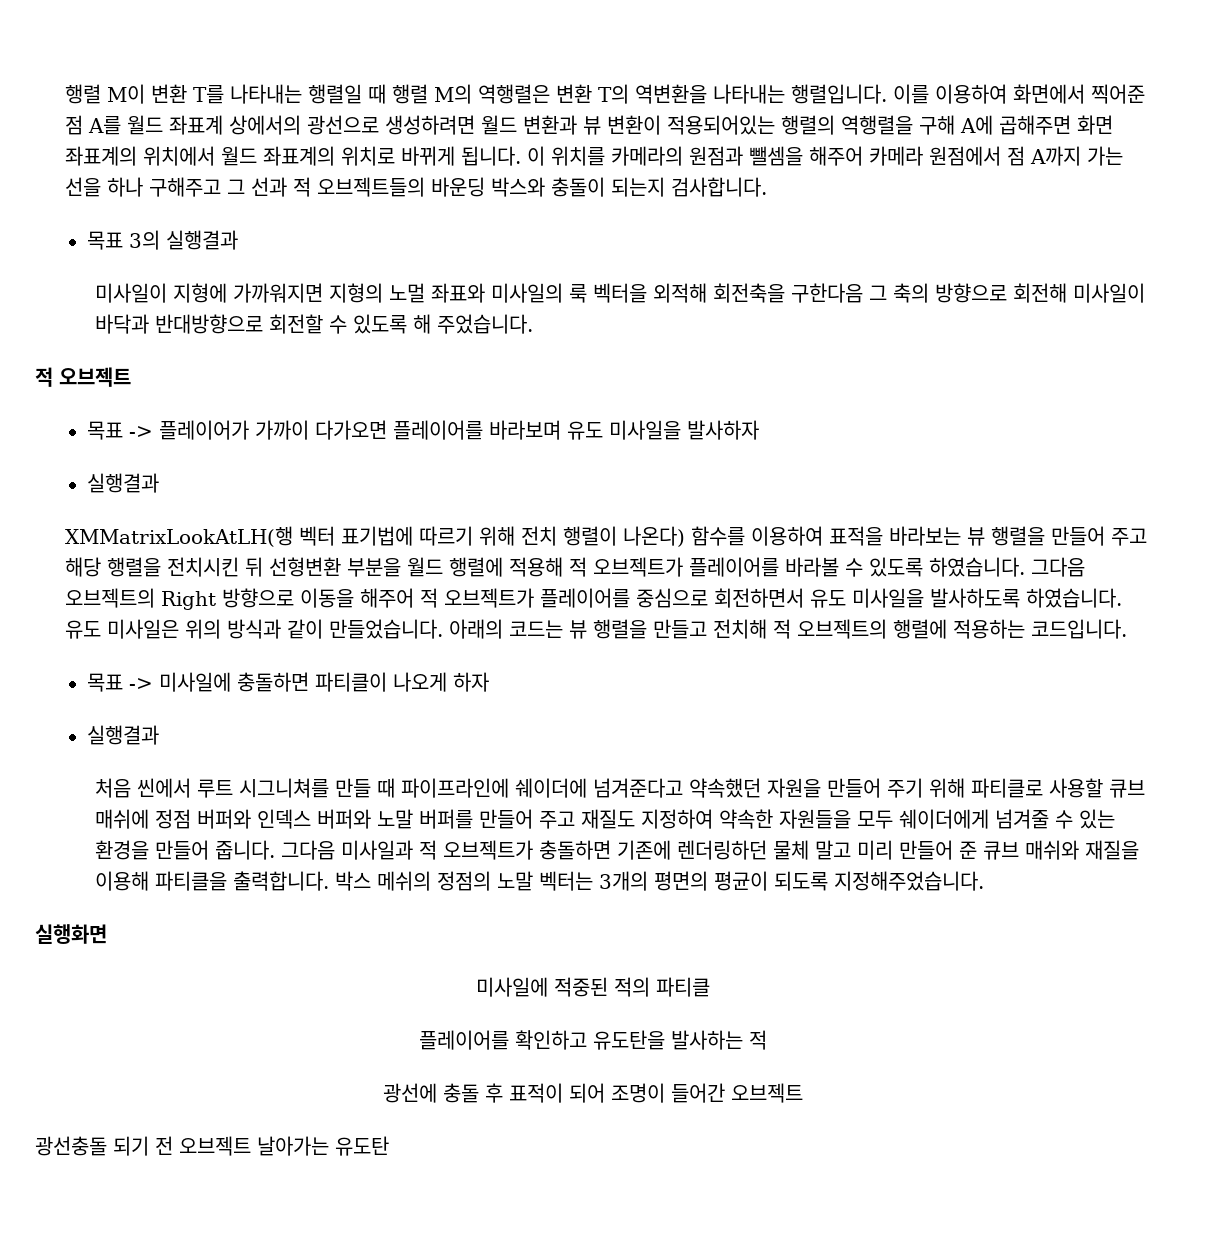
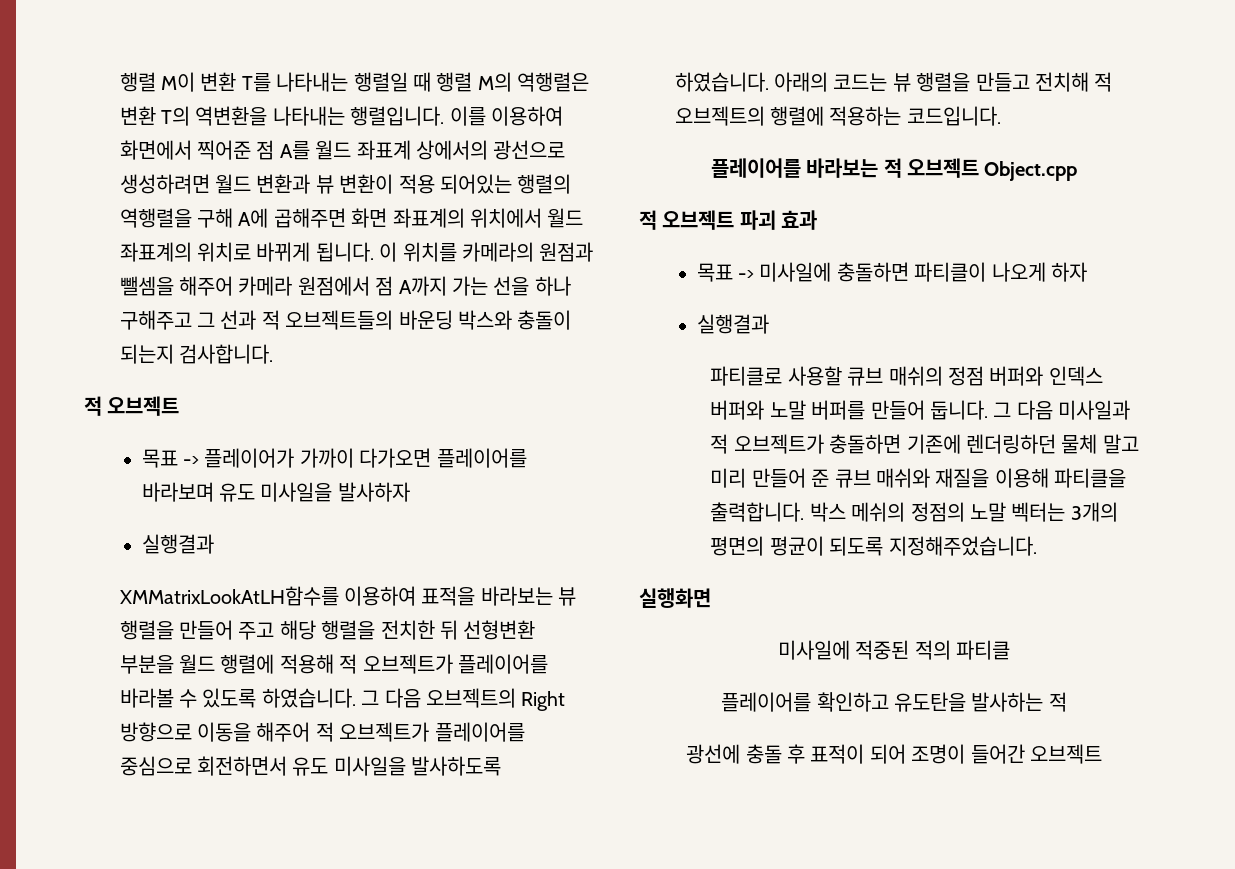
- 이를 이용하여 화면에서 찍어준 점 A를 월드 좌표계 상에서의 광선으로 생성하려면 월드 변환과 뷰 변환이 적용되어있는 행렬의 역행렬을 구해 A에 곱해주면 화면 좌표계의 위치에서 월드 좌표계의 위치로 바뀌게 됩니다.
+ 이를 이용하여 화면에서 찍어준 점 A를 월드 좌표계 상에서의 광선으로 생성하려면 월드 변환과 뷰 변환이 적용 되어있는 행렬의 역행렬을 구해 A에 곱해주면 화면 좌표계의 위치에서 월드 좌표계의 위치로 바뀌게 됩니다.
- 목표 3의 실행결과
- 미사일이 지형에 가까워지면 지형의 노멀 좌표와 미사일의 룩 벡터을 외적해 회전축을 구한다음 그 축의 방향으로 회전해 미사일이 바닥과 반대방향으로 회전할 수 있도록 해 주었습니다.
- XMMatrixLookAtLH(행 벡터 표기법에 따르기 위해 전치 행렬이 나온다) 함수를 이용하여 표적을 바라보는 뷰 행렬을 만들어 주고 해당 행렬을 전치시킨 뒤 선형변환 부분을 월드 행렬에 적용해 적 오브젝트가 플레이어를 바라볼 수 있도록 하였습니다.
+ XMMatrixLookAtLH함수를 이용하여 표적을 바라보는 뷰 행렬을 만들어 주고 해당 행렬을 전치한 뒤 선형변환 부분을 월드 행렬에 적용해 적 오브젝트가 플레이어를 바라볼 수 있도록 하였습니다.
- 그다음 오브젝트의 Right 방향으로 이동을 해주어 적 오브젝트가 플레이어를 중심으로 회전하면서 유도 미사일을 발사하도록 하였습니다.
+ 그 다음 오브젝트의 Right 방향으로 이동을 해주어 적 오브젝트가 플레이어를 중심으로 회전하면서 유도 미사일을 발사하도록 하였습니다.
- 유도 미사일은 위의 방식과 같이 만들었습니다.
+ 플레이어를 바라보는 적 오브젝트 Object.cpp
+ 적 오브젝트 파괴 효과
- 처음 씬에서 루트 시그니쳐를 만들 때 파이프라인에 쉐이더에 넘겨준다고 약속했던 자원을 만들어 주기 위해 파티클로 사용할 큐브 매쉬에 정점 버퍼와 인덱스 버퍼와 노말 버퍼를 만들어 주고 재질도 지정하여 약속한 자원들을 모두 쉐이더에게 넘겨줄 수 있는 환경을 만들어 줍니다. 그다음 미사일과 적 오브젝트가 충돌하면 기존에 렌더링하던 물체 말고 미리 만들어 준 큐브 매쉬와 재질을 이용해 파티클을 출력합니다.
+ 파티클로 사용할 큐브 매쉬의 정점 버퍼와 인덱스 버퍼와 노말 버퍼를 만들어 둡니다. 그 다음 미사일과 적 오브젝트가 충돌하면 기존에 렌더링하던 물체 말고 미리 만들어 준 큐브 매쉬와 재질을 이용해 파티클을 출력합니다.
- 광선충돌 되기 전 오브젝트 날아가는 유도탄

